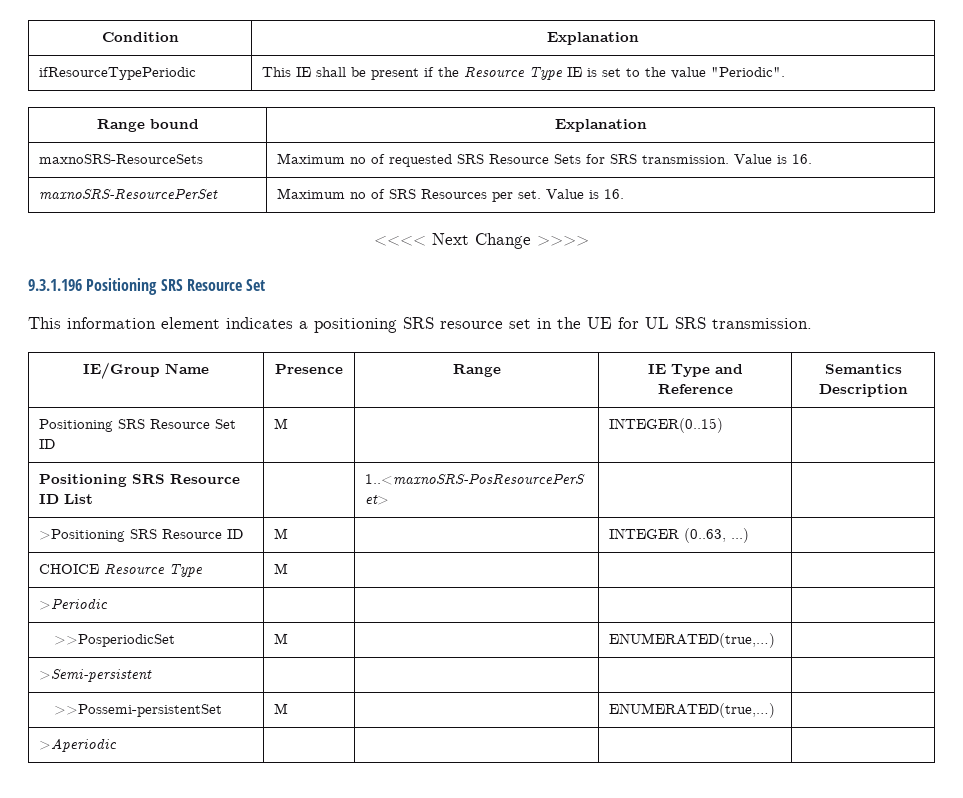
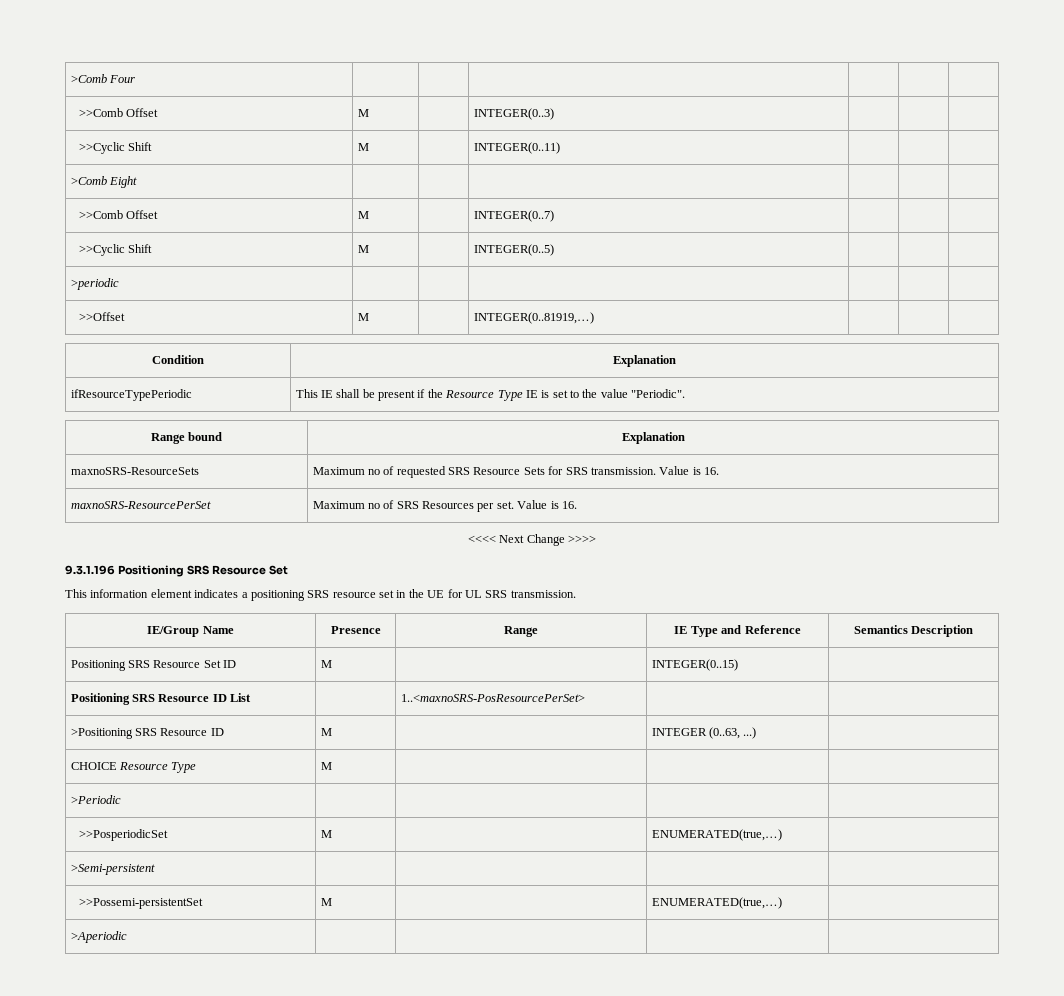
+ >Comb Four | | | | | |
+ >>Comb Offset | M | | INTEGER(0..3) | | |
+ >>Cyclic Shift | M | | INTEGER(0..11) | | |
+ >Comb Eight | | | | | |
+ >>Comb Offset | M | | INTEGER(0..7) | | |
+ >>Cyclic Shift | M | | INTEGER(0..5) | | |
+ >periodic | | | | | |
+ >>Offset | M | | INTEGER(0..81919,…) | | |

